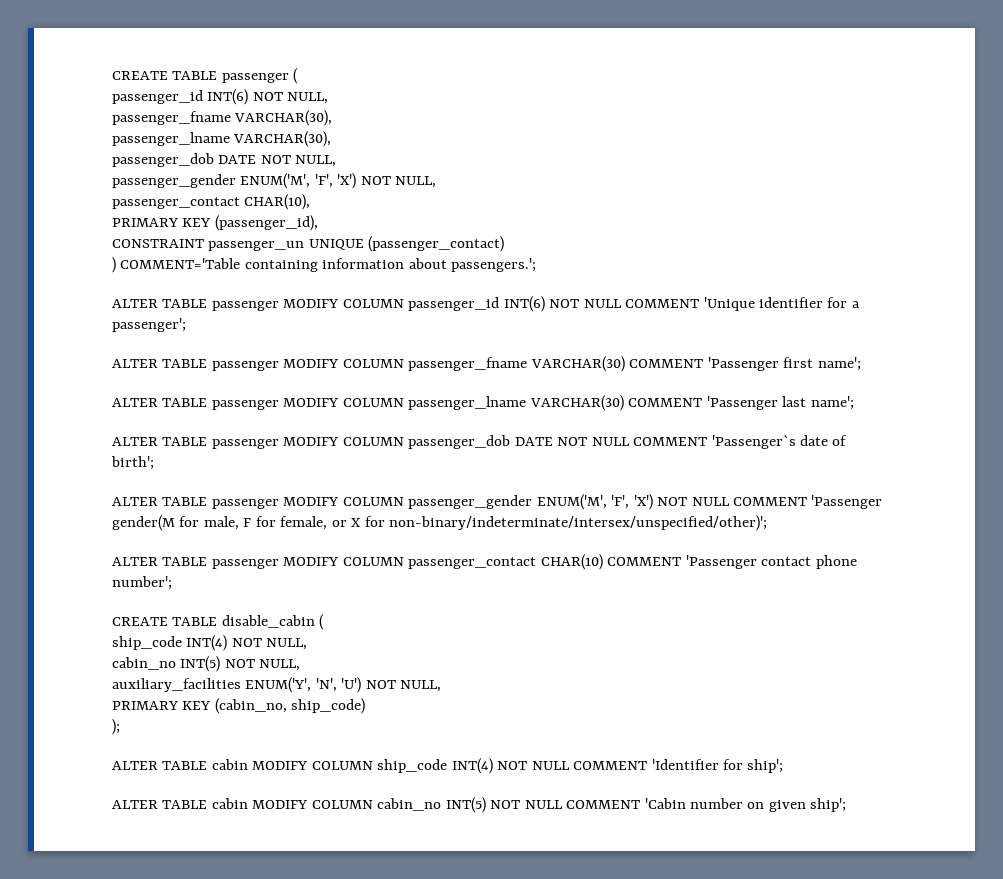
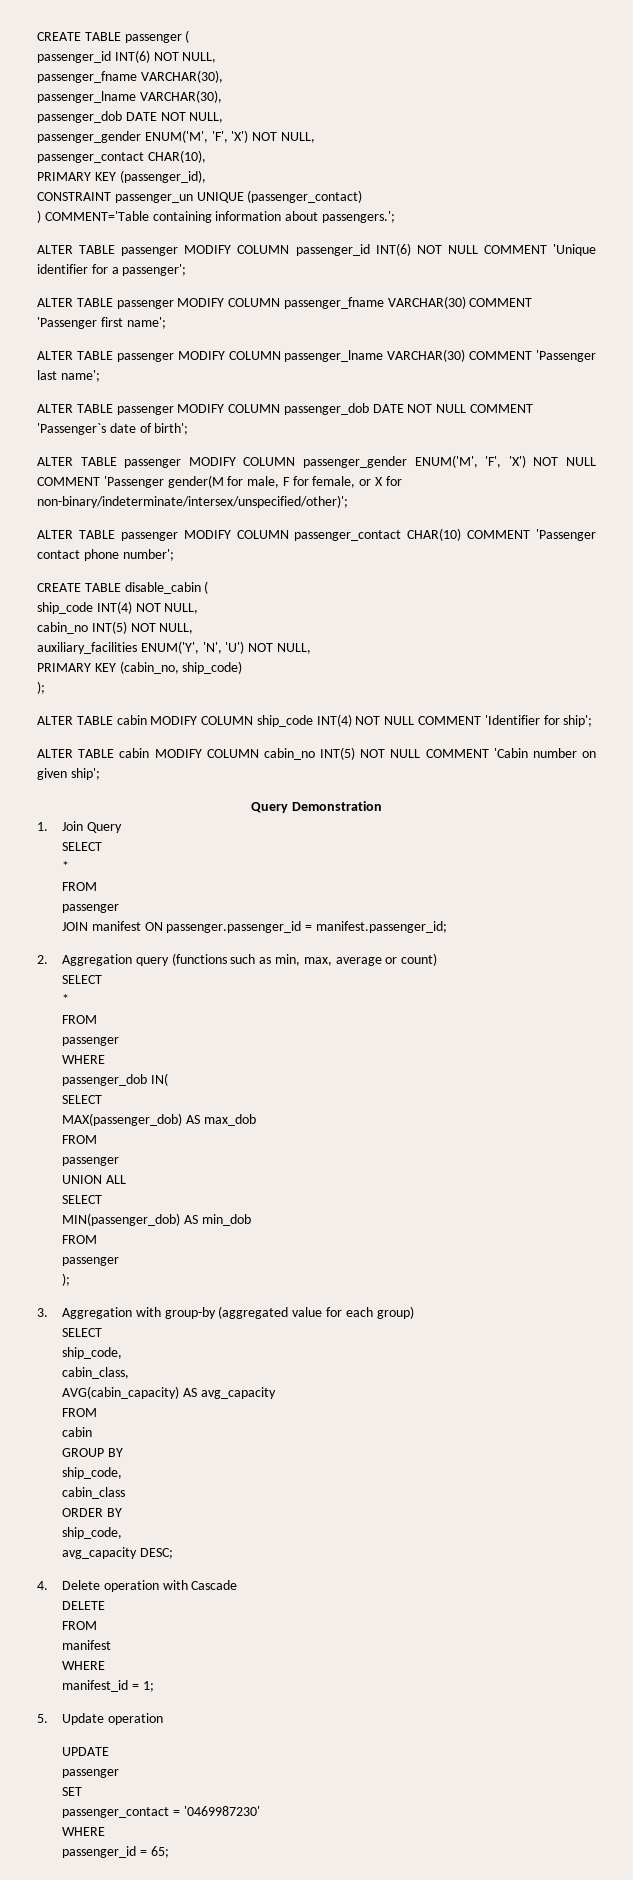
+ Query Demonstration
+ 1. Join Query
+ SELECT
+ *
+ FROM
+ passenger
+ JOIN manifest ON passenger.passenger_id = manifest.passenger_id;
+ 2. Aggregation query (functions such as min, max, average or count)
+ SELECT
+ *
+ FROM
+ passenger
+ WHERE
+ passenger_dob IN(
+ SELECT
+ MAX(passenger_dob) AS max_dob
+ FROM
+ passenger
+ UNION ALL
+ SELECT
+ MIN(passenger_dob) AS min_dob
+ FROM
+ passenger
+ );
+ 3. Aggregation with group-by (aggregated value for each group)
+ SELECT
+ ship_code,
+ cabin_class,
+ AVG(cabin_capacity) AS avg_capacity
+ FROM
+ cabin
+ GROUP BY
+ ship_code,
+ cabin_class
+ ORDER BY
+ ship_code,
+ avg_capacity DESC;
+ 4. Delete operation with Cascade
+ DELETE
+ FROM
+ manifest
+ WHERE
+ manifest_id = 1;
+ 5. Update operation
+ UPDATE
+ passenger
+ SET
+ passenger_contact = '0469987230'
+ WHERE
+ passenger_id = 65;

